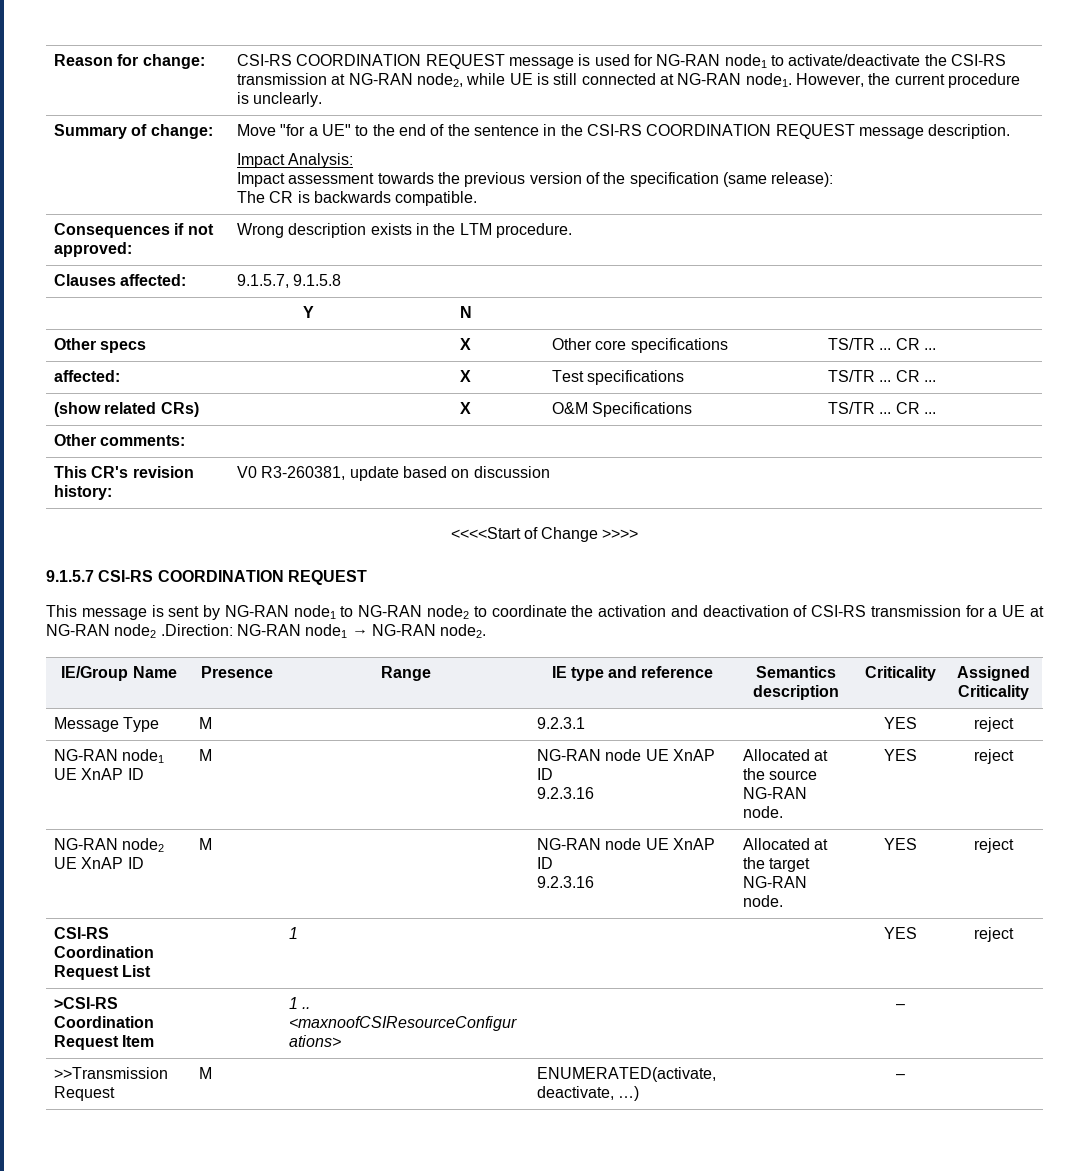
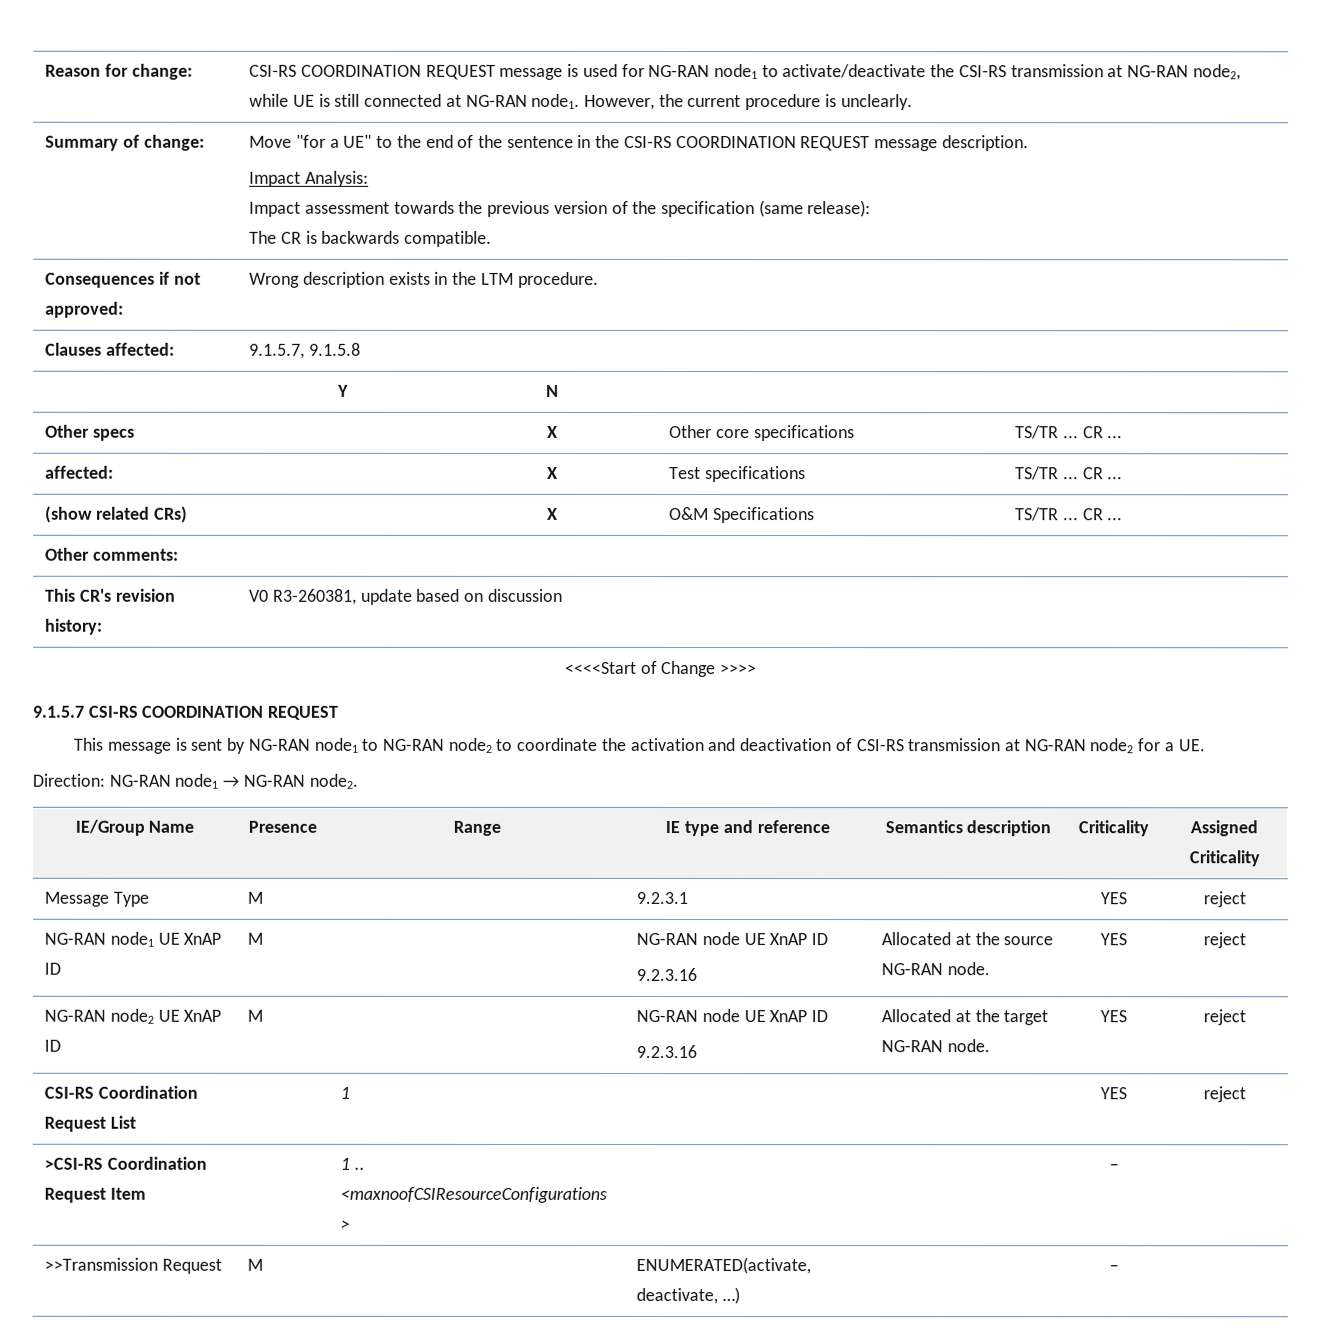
- This message is sent by NG-RAN node1 to NG-RAN node2 to coordinate the activation and deactivation of CSI-RS transmission for a UE at NG-RAN node2 .Direction: NG-RAN node1 → NG-RAN node2.
+ This message is sent by NG-RAN node1 to NG-RAN node2 to coordinate the activation and deactivation of CSI-RS transmission at NG-RAN node2 for a UE.
+ Direction: NG-RAN node1 → NG-RAN node2.

